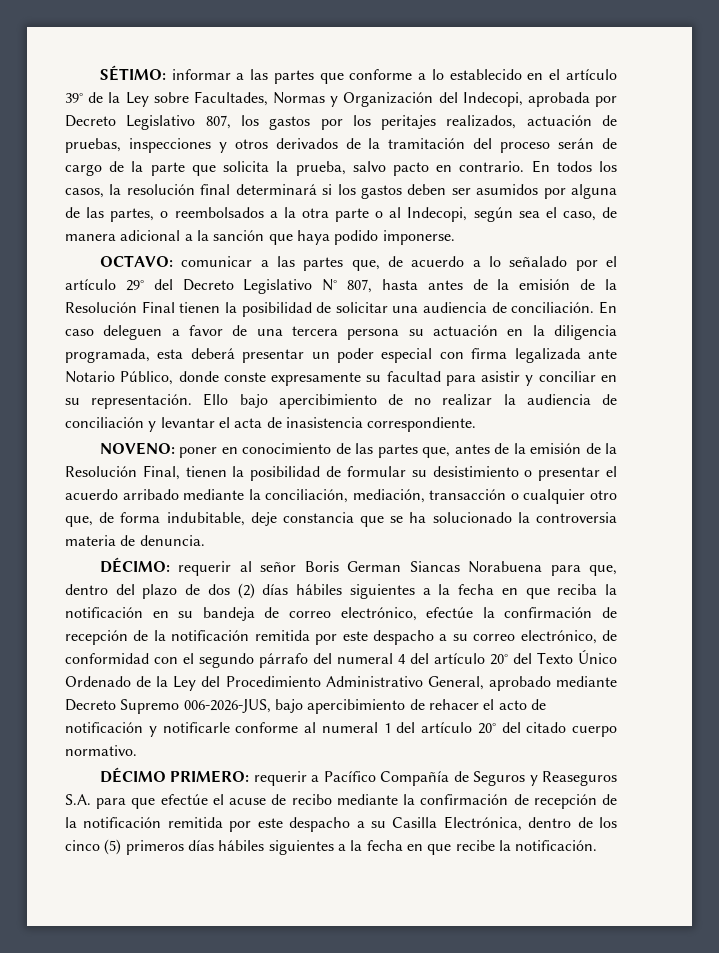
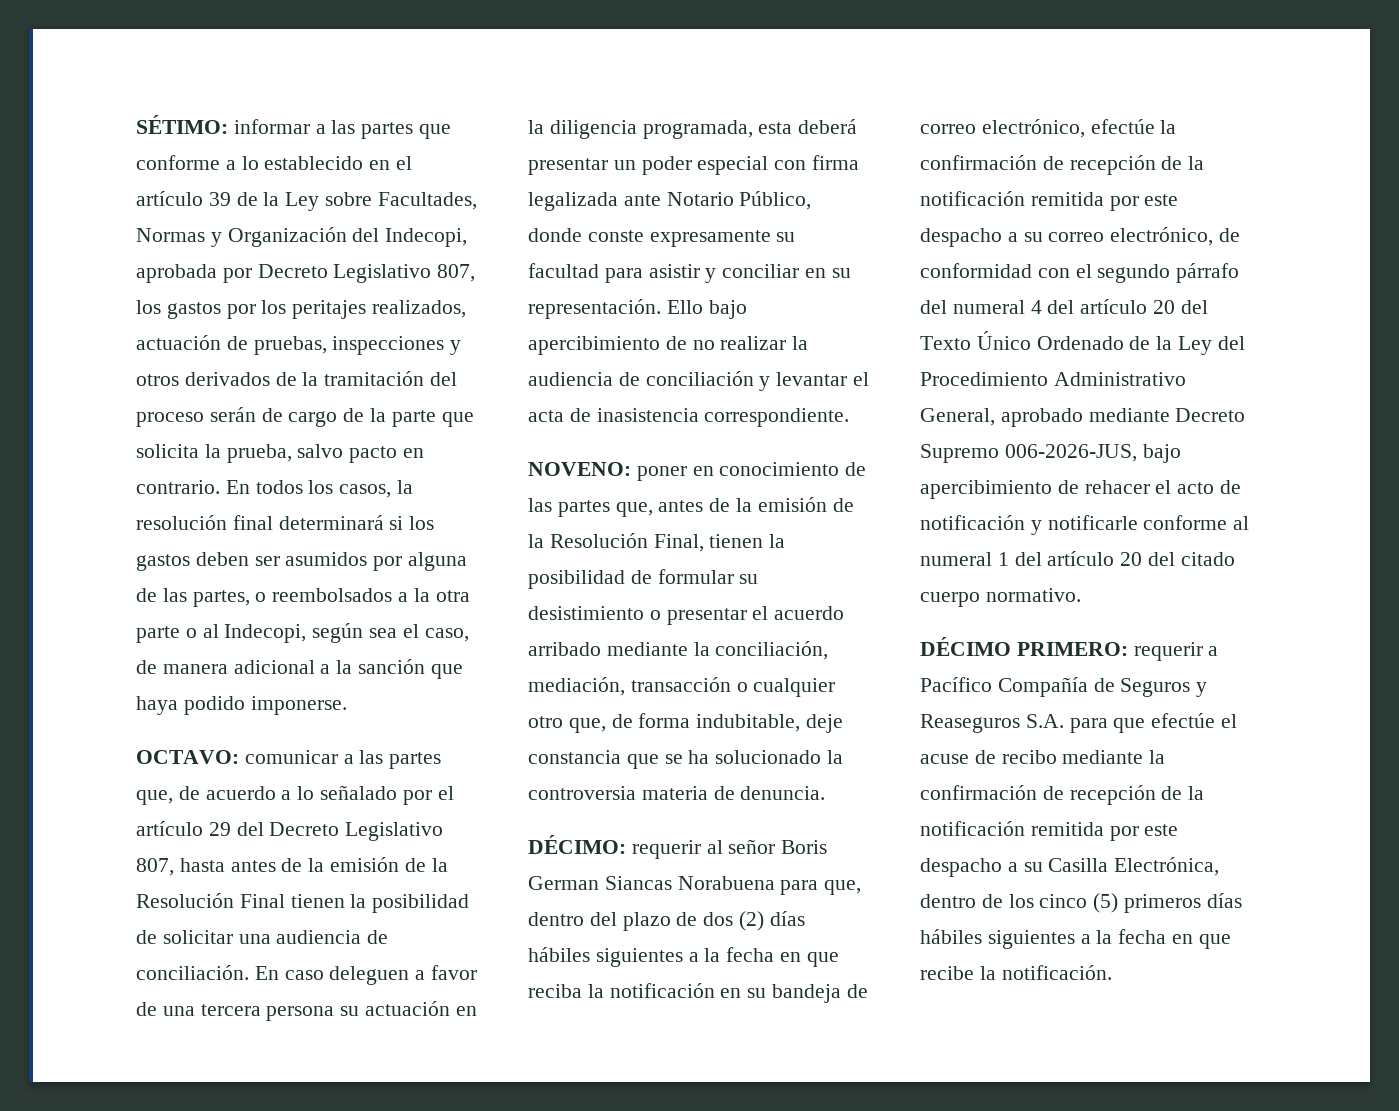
- SÉTIMO: informar a las partes que conforme a lo establecido en el artículo 39° de la Ley sobre Facultades, Normas y Organización del Indecopi, aprobada por Decreto Legislativo 807, los gastos por los peritajes realizados, actuación de pruebas, inspecciones y otros derivados de la tramitación del proceso serán de cargo de la parte que solicita la prueba, salvo pacto en contrario.
+ SÉTIMO: informar a las partes que conforme a lo establecido en el artículo 39 de la Ley sobre Facultades, Normas y Organización del Indecopi, aprobada por Decreto Legislativo 807, los gastos por los peritajes realizados, actuación de pruebas, inspecciones y otros derivados de la tramitación del proceso serán de cargo de la parte que solicita la prueba, salvo pacto en contrario.
- OCTAVO: comunicar a las partes que, de acuerdo a lo señalado por el artículo 29° del Decreto Legislativo N° 807, hasta antes de la emisión de la Resolución Final tienen la posibilidad de solicitar una audiencia de conciliación.
+ OCTAVO: comunicar a las partes que, de acuerdo a lo señalado por el artículo 29 del Decreto Legislativo 807, hasta antes de la emisión de la Resolución Final tienen la posibilidad de solicitar una audiencia de conciliación.
- requerir al señor Boris German Siancas Norabuena para que, dentro del plazo de dos (2) días hábiles siguientes a la fecha en que reciba la notificación en su bandeja de correo electrónico, efectúe la confirmación de recepción de la notificación remitida por este despacho a su correo electrónico, de conformidad con el segundo párrafo del numeral 4 del artículo 20° del Texto Único Ordenado de la Ley del Procedimiento Administrativo General, aprobado mediante Decreto Supremo 006-2026-JUS, bajo apercibimiento de rehacer el acto de notificación y notificarle conforme al numeral 1 del artículo 20° del citado cuerpo normativo.
+ requerir al señor Boris German Siancas Norabuena para que, dentro del plazo de dos (2) días hábiles siguientes a la fecha en que reciba la notificación en su bandeja de correo electrónico, efectúe la confirmación de recepción de la notificación remitida por este despacho a su correo electrónico, de conformidad con el segundo párrafo del numeral 4 del artículo 20 del Texto Único Ordenado de la Ley del Procedimiento Administrativo General, aprobado mediante Decreto Supremo 006-2026-JUS, bajo apercibimiento de rehacer el acto de notificación y notificarle conforme al numeral 1 del artículo 20 del citado cuerpo normativo.

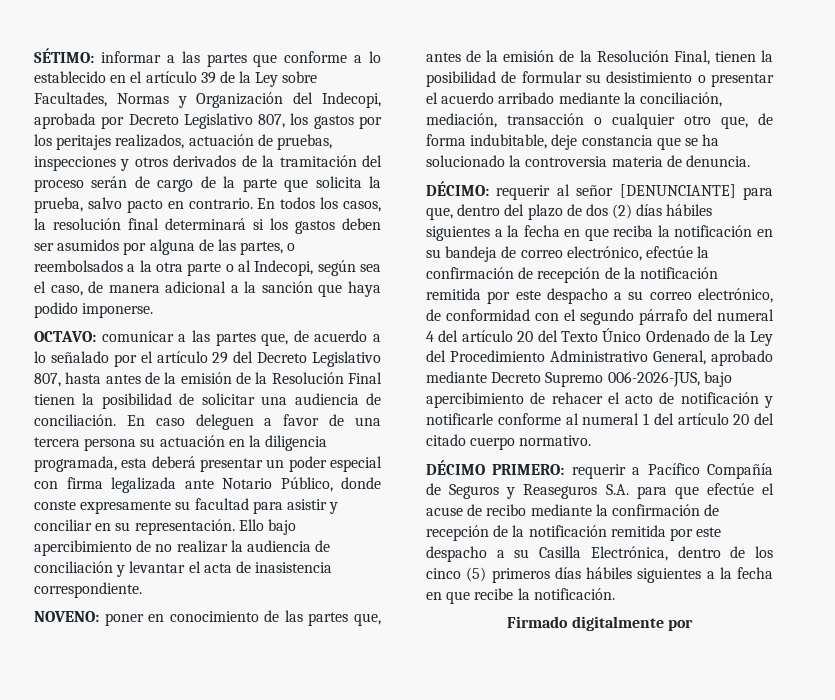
- requerir al señor Boris German Siancas Norabuena para que, dentro del plazo de dos (2) días hábiles siguientes a la fecha en que reciba la notificación en su bandeja de correo electrónico, efectúe la confirmación de recepción de la notificación remitida por este despacho a su correo electrónico, de conformidad con el segundo párrafo del numeral 4 del artículo 20 del Texto Único Ordenado de la Ley del Procedimiento Administrativo General, aprobado mediante Decreto Supremo 006-2026-JUS, bajo apercibimiento de rehacer el acto de notificación y notificarle conforme al numeral 1 del artículo 20 del citado cuerpo normativo.
+ requerir al señor [DENUNCIANTE] para que, dentro del plazo de dos (2) días hábiles siguientes a la fecha en que reciba la notificación en su bandeja de correo electrónico, efectúe la confirmación de recepción de la notificación remitida por este despacho a su correo electrónico, de conformidad con el segundo párrafo del numeral 4 del artículo 20 del Texto Único Ordenado de la Ley del Procedimiento Administrativo General, aprobado mediante Decreto Supremo 006-2026-JUS, bajo apercibimiento de rehacer el acto de notificación y notificarle conforme al numeral 1 del artículo 20 del citado cuerpo normativo.
+ Firmado digitalmente por

